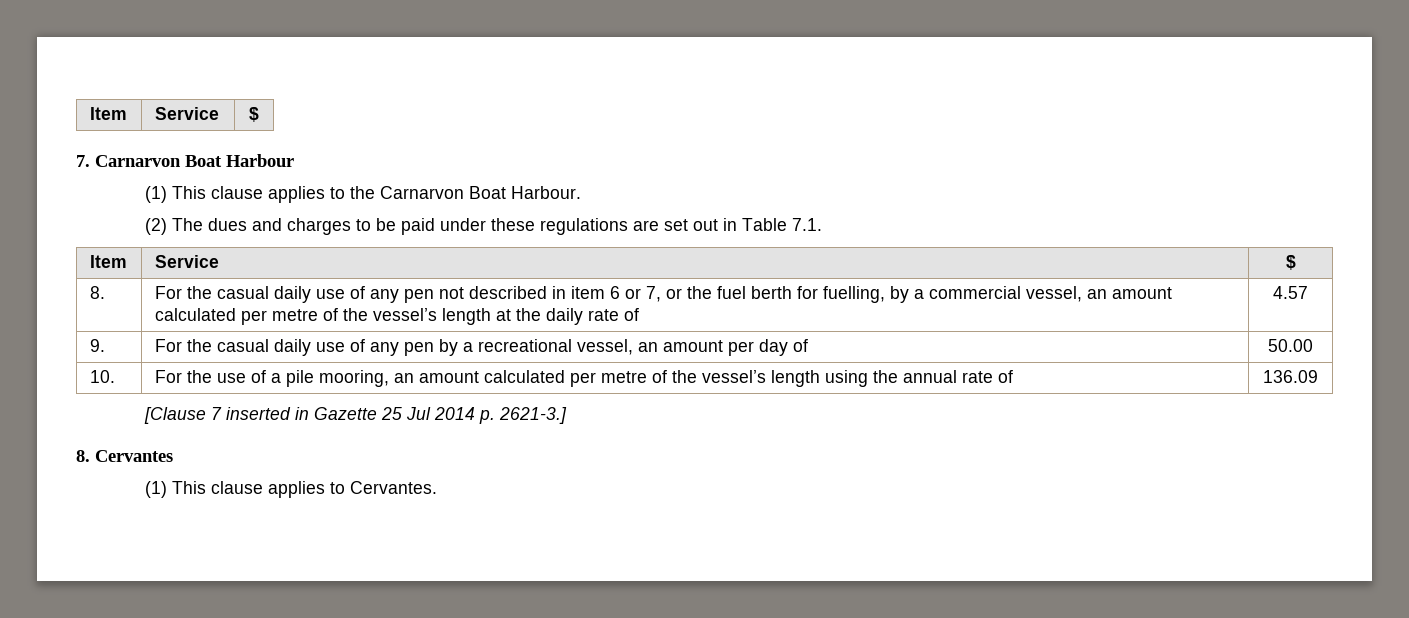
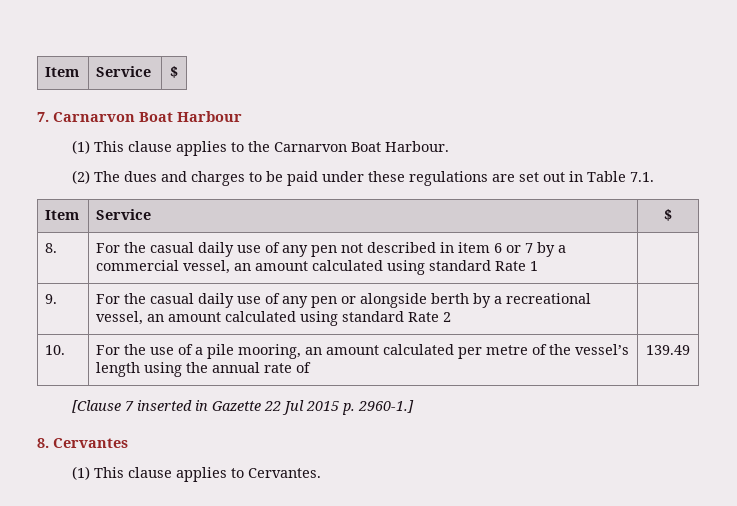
- For the casual daily use of any pen not described in item 6 or 7, or the fuel berth for fuelling, by a commercial vessel, an amount calculated per metre of the vessel’s length at the daily rate of | 4.57
+ For the casual daily use of any pen not described in item 6 or 7 by a commercial vessel, an amount calculated using standard Rate 1
- 9. | For the casual daily use of any pen by a recreational vessel, an amount per day of | 50.00
+ 9. | For the casual daily use of any pen or alongside berth by a recreational vessel, an amount calculated using standard Rate 2 |
- 10. | For the use of a pile mooring, an amount calculated per metre of the vessel’s length using the annual rate of | 136.09
+ 10. | For the use of a pile mooring, an amount calculated per metre of the vessel’s length using the annual rate of | 139.49
- [Clause 7 inserted in Gazette 25 Jul 2014 p. 2621-3.]
+ [Clause 7 inserted in Gazette 22 Jul 2015 p. 2960-1.]

